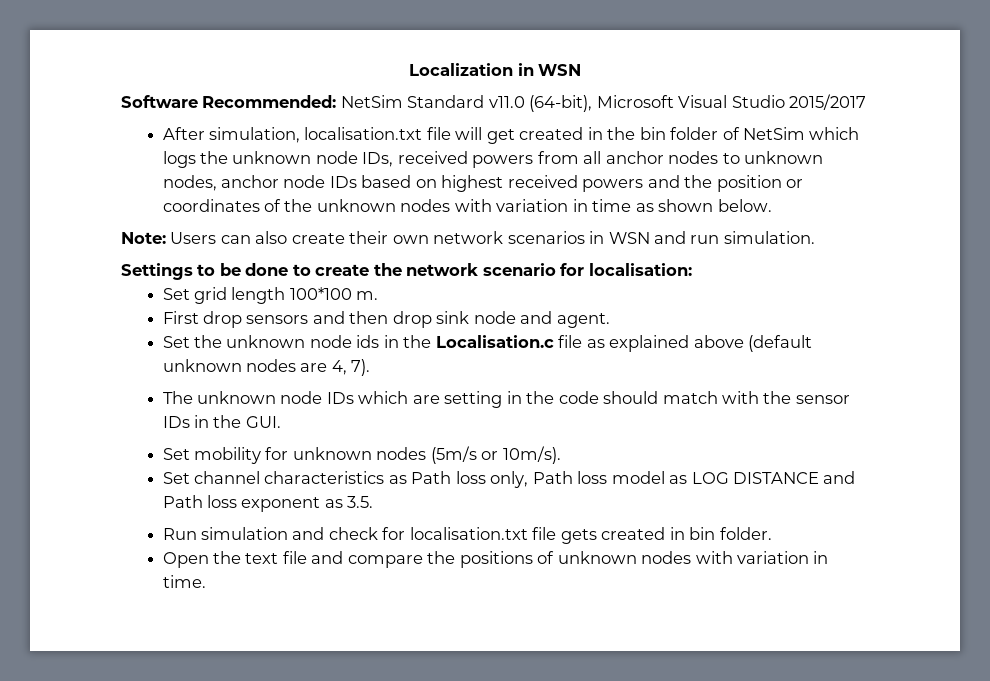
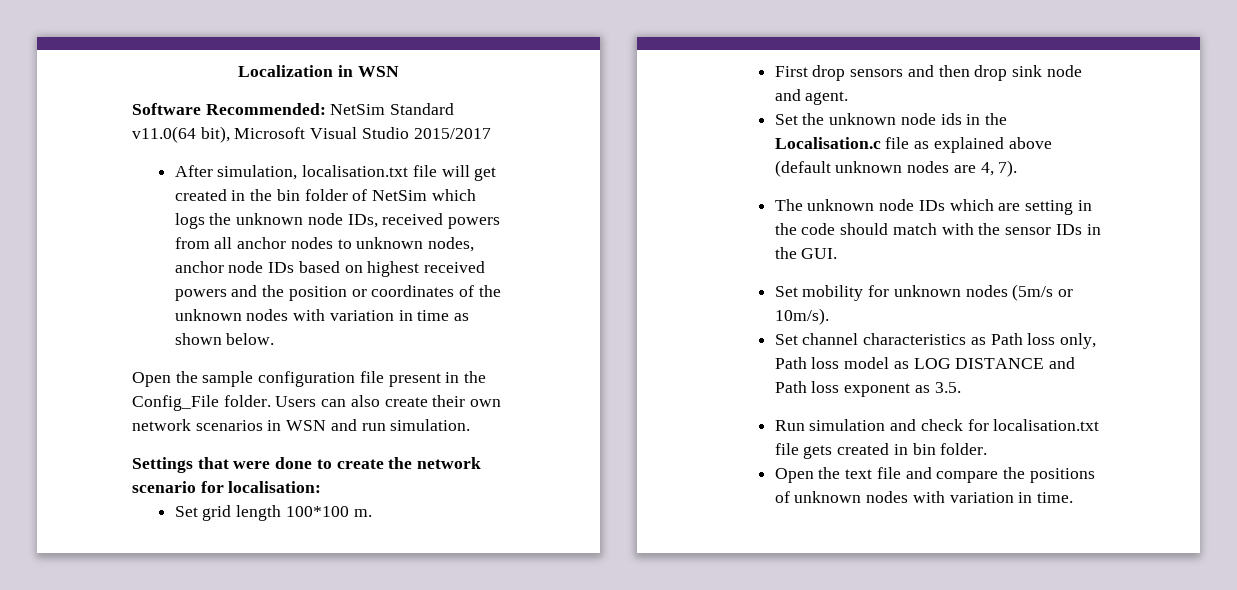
- Software Recommended: NetSim Standard v11.0 (64-bit), Microsoft Visual Studio 2015/2017
+ Software Recommended: NetSim Standard v11.0(64 bit), Microsoft Visual Studio 2015/2017
- Note: Users can also create their own network scenarios in WSN and run simulation.
+ Open the sample configuration file present in the Config_File folder. Users can also create their own network scenarios in WSN and run simulation.
- Settings to be done to create the network scenario for localisation:
+ Settings that were done to create the network scenario for localisation:

